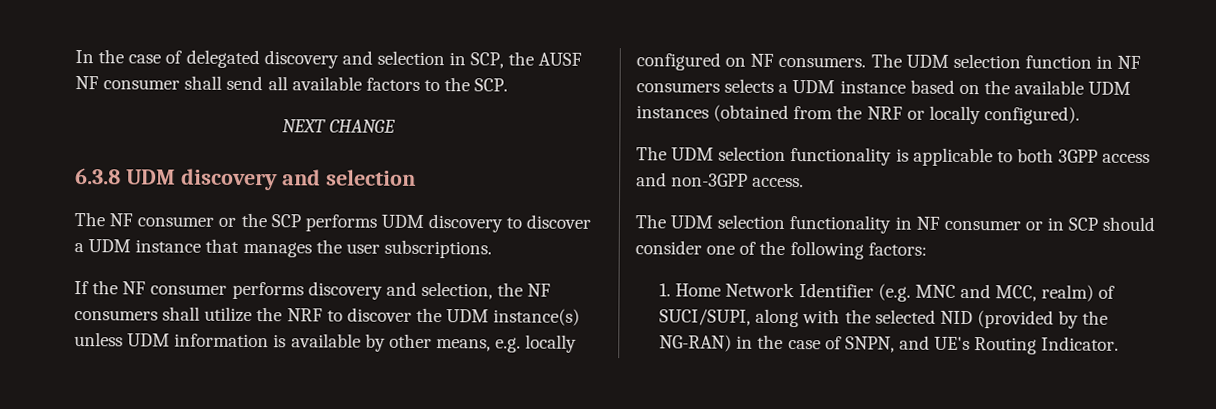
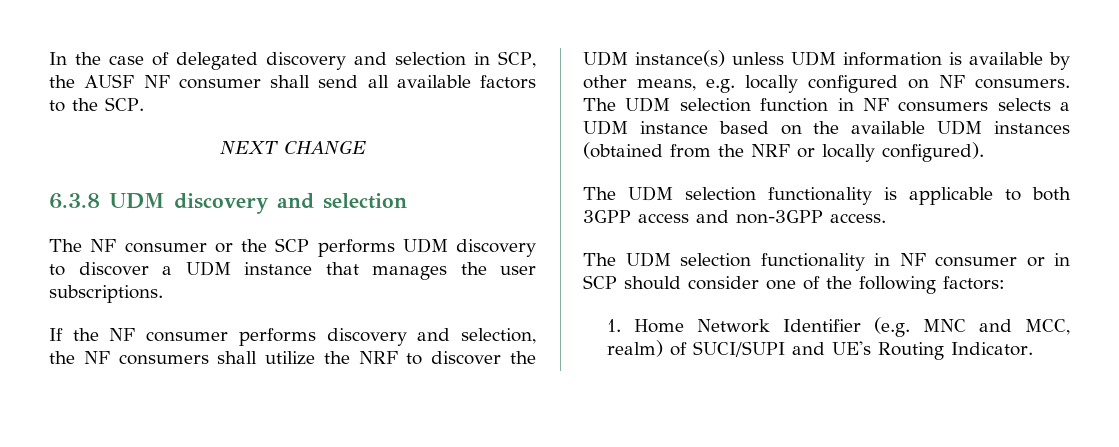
- 1. Home Network Identifier (e.g. MNC and MCC, realm) of SUCI/SUPI, along with the selected NID (provided by the NG-RAN) in the case of SNPN, and UE's Routing Indicator.
+ 1. Home Network Identifier (e.g. MNC and MCC, realm) of SUCI/SUPI and UE's Routing Indicator.

